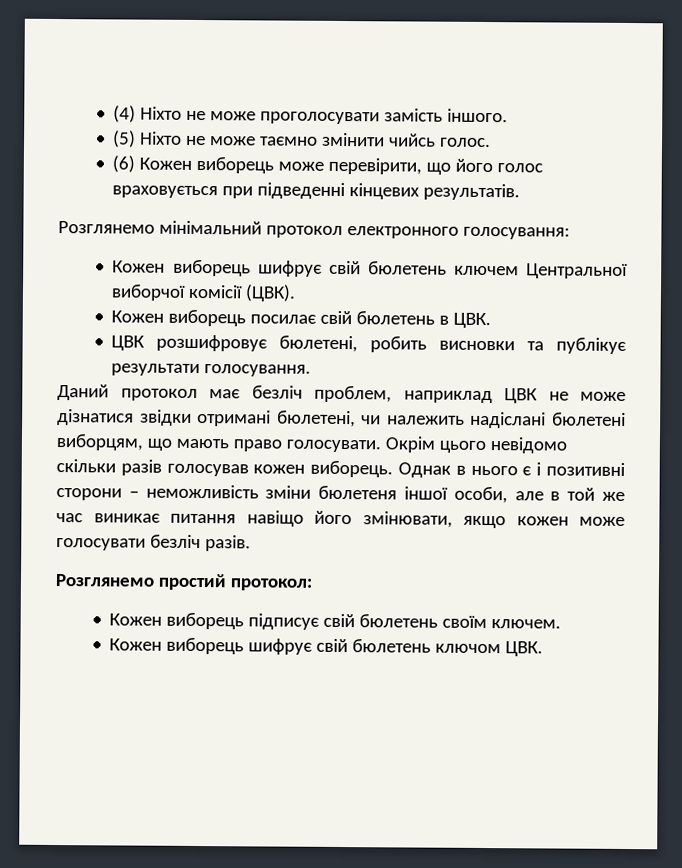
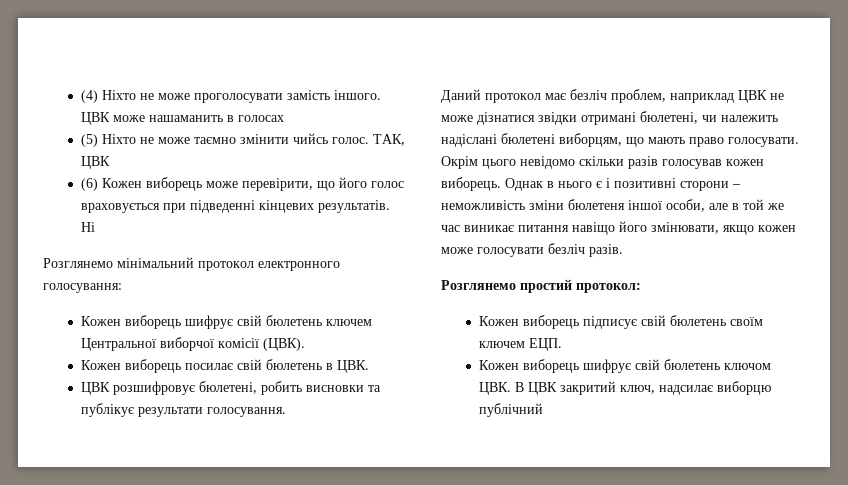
+ ЦВК може нашаманить в голосах
+ ТАК, ЦВК
+ Ні
- Кожен виборець підписує свій бюлетень своїм ключем.
+ Кожен виборець підписує свій бюлетень своїм ключем ЕЦП.
- Кожен виборець шифрує свій бюлетень ключом ЦВК.
+ Кожен виборець шифрує свій бюлетень ключом ЦВК. В ЦВК закритий ключ, надсилає виборцю публічний

